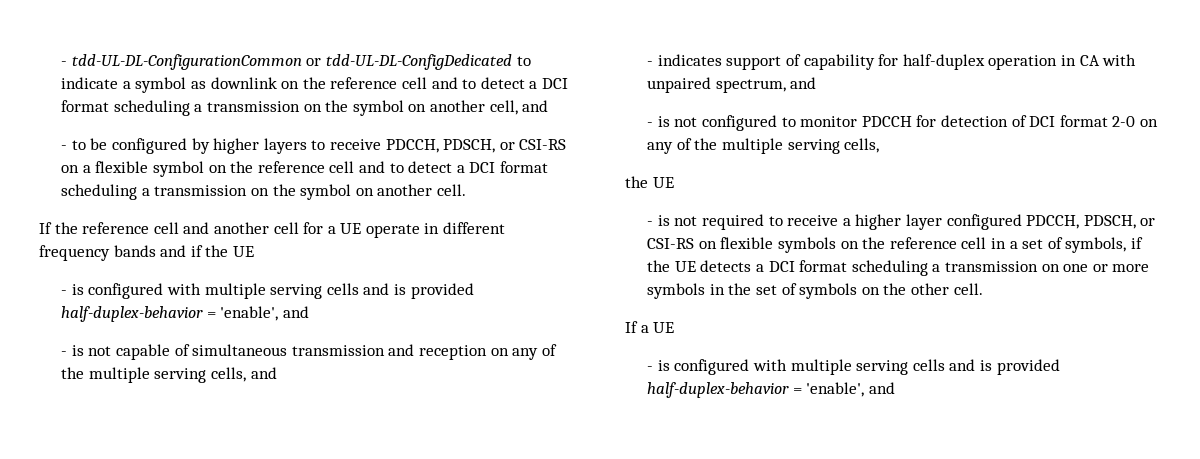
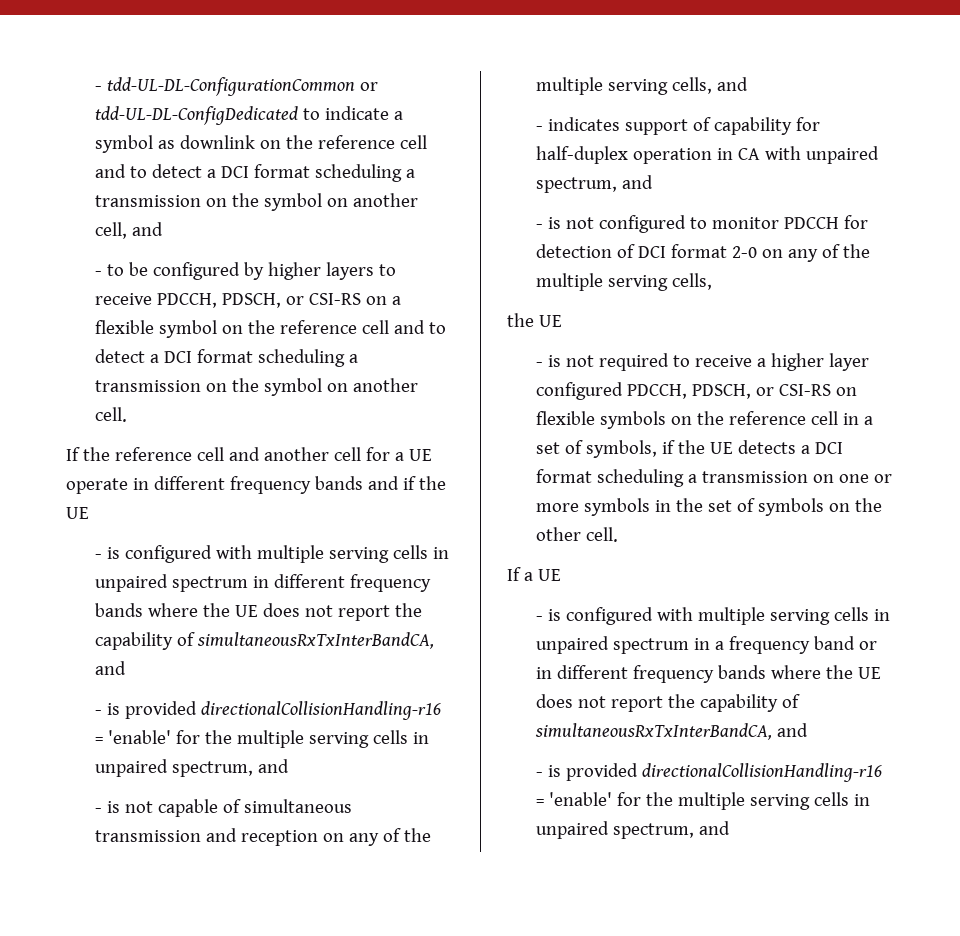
  If the reference cell and another cell for a UE operate in different frequency bands and if the UE
- - is configured with multiple serving cells and is provided half-duplex-behavior = 'enable', and
+ - is configured with multiple serving cells in unpaired spectrum in different frequency bands where the UE does not report the capability of simultaneousRxTxInterBandCA, and
+ - is provided directionalCollisionHandling-r16 = 'enable' for the multiple serving cells in unpaired spectrum, and
  If a UE
- - is configured with multiple serving cells and is provided half-duplex-behavior = 'enable', and
+ - is configured with multiple serving cells in unpaired spectrum in a frequency band or in different frequency bands where the UE does not report the capability of simultaneousRxTxInterBandCA, and
+ - is provided directionalCollisionHandling-r16 = 'enable' for the multiple serving cells in unpaired spectrum, and

